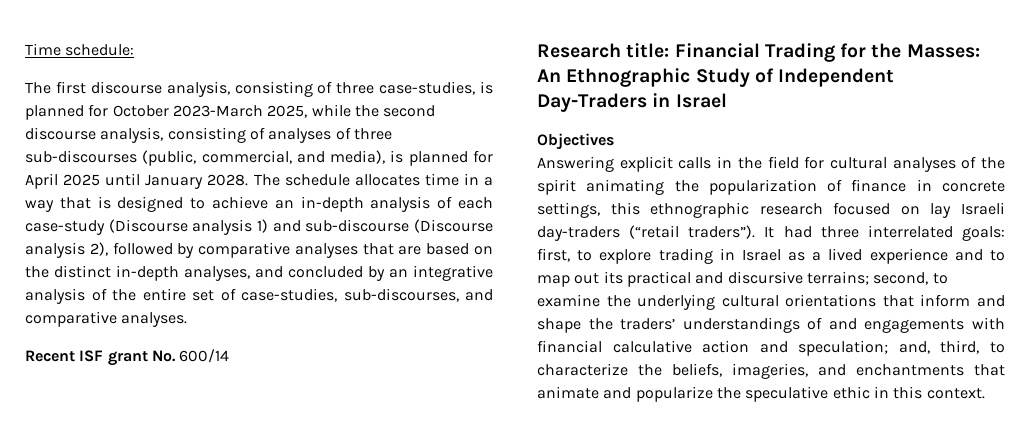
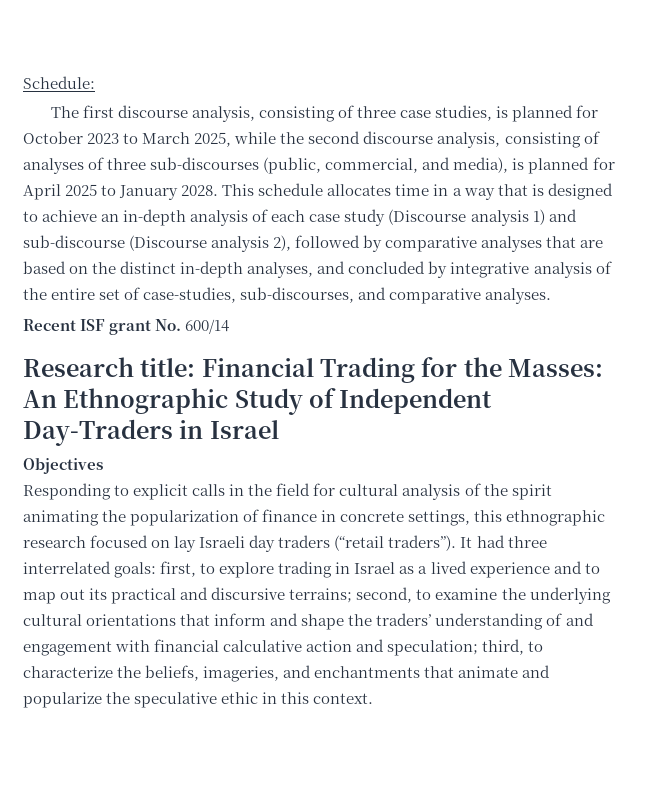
- Time schedule:
+ Schedule:
- The first discourse analysis, consisting of three case-studies, is planned for October 2023-March 2025, while the second discourse analysis, consisting of analyses of three sub-discourses (public, commercial, and media), is planned for April 2025 until January 2028.
+ The first discourse analysis, consisting of three case studies, is planned for October 2023 to March 2025, while the second discourse analysis, consisting of analyses of three sub-discourses (public, commercial, and media), is planned for April 2025 to January 2028.
- The schedule allocates time in a way that is designed to achieve an in-depth analysis of each case-study (Discourse analysis 1) and sub-discourse (Discourse analysis 2), followed by comparative analyses that are based on the distinct in-depth analyses, and concluded by an integrative analysis of the entire set of case-studies, sub-discourses, and comparative analyses.
+ This schedule allocates time in a way that is designed to achieve an in-depth analysis of each case study (Discourse analysis 1) and sub-discourse (Discourse analysis 2), followed by comparative analyses that are based on the distinct in-depth analyses, and concluded by integrative analysis of the entire set of case-studies, sub-discourses, and comparative analyses.
- Answering explicit calls in the field for cultural analyses of the spirit animating the popularization of finance in concrete settings, this ethnographic research focused on lay Israeli day-traders (“retail traders”).
+ Responding to explicit calls in the field for cultural analysis of the spirit animating the popularization of finance in concrete settings, this ethnographic research focused on lay Israeli day traders (“retail traders”).
- second, to examine the underlying cultural orientations that inform and shape the traders’ understandings of and engagements with financial calculative action and speculation;
+ second, to examine the underlying cultural orientations that inform and shape the traders’ understanding of and engagement with financial calculative action and speculation;
- and, third, to characterize the beliefs, imageries, and enchantments that animate and popularize the speculative ethic in this context.
+ third, to characterize the beliefs, imageries, and enchantments that animate and popularize the speculative ethic in this context.

